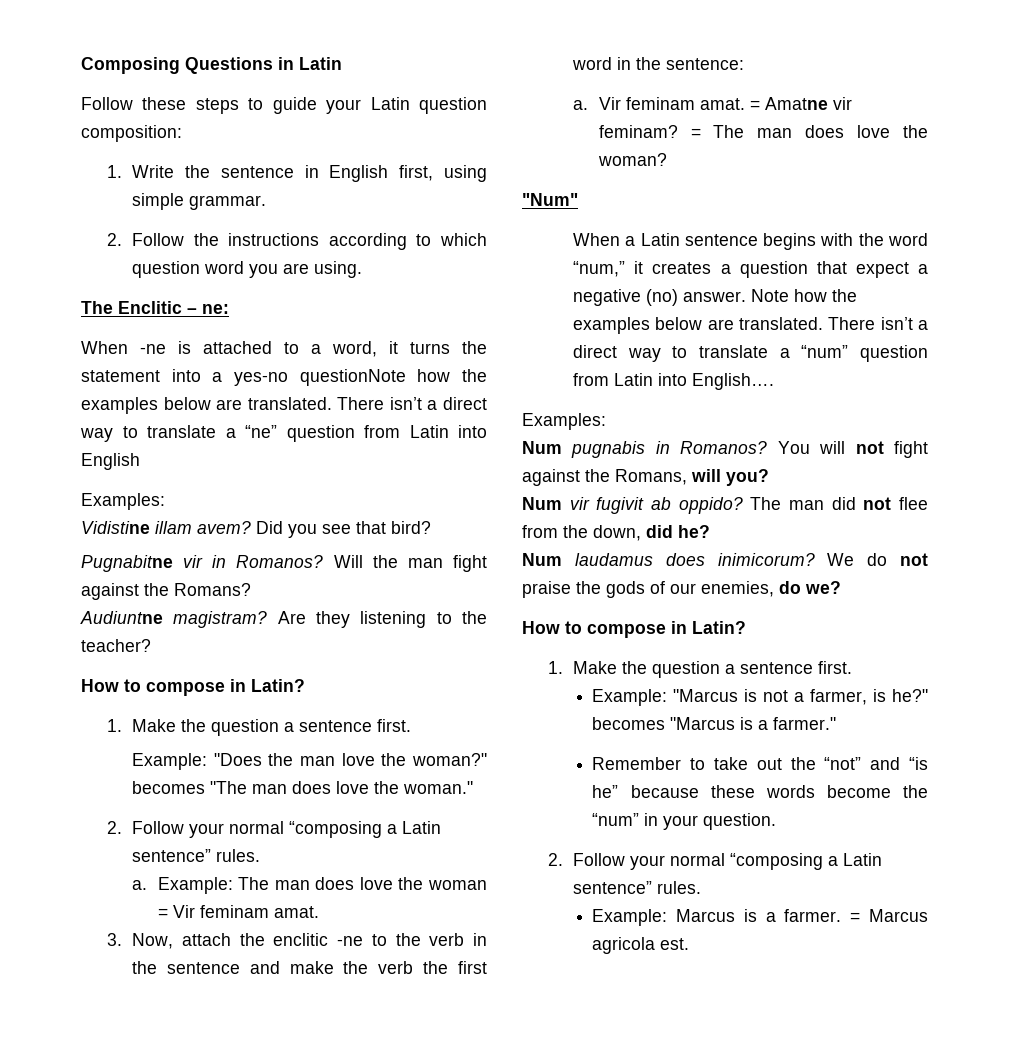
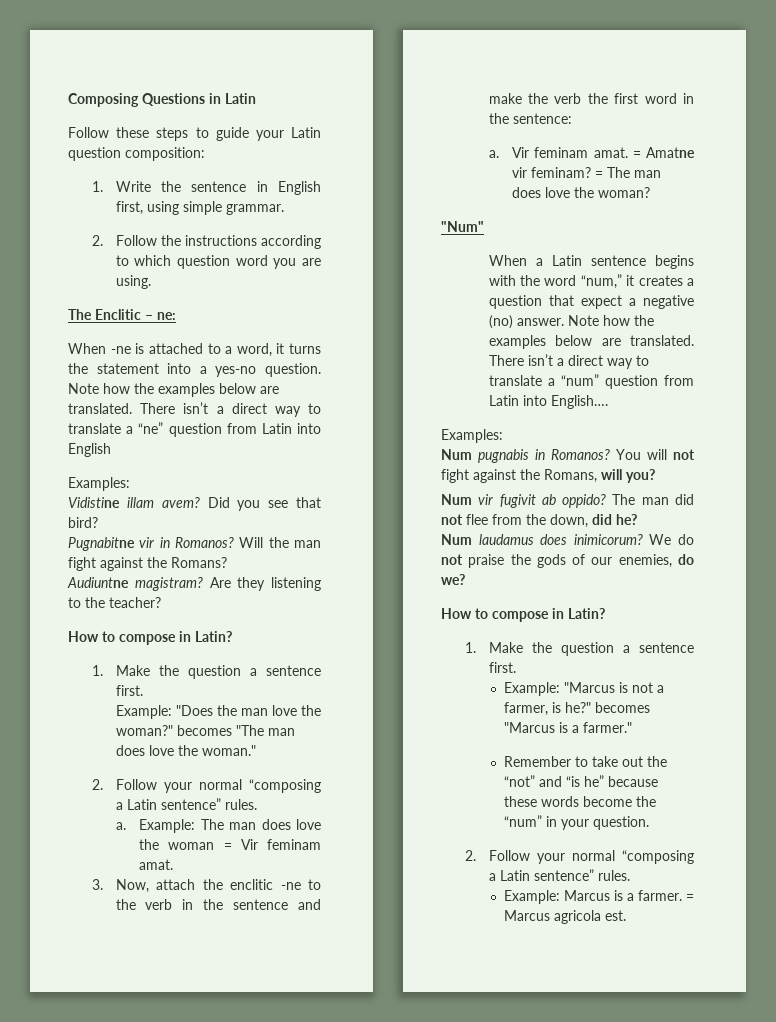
- When -ne is attached to a word, it turns the statement into a yes-no questionNote how the examples below are translated.
+ When -ne is attached to a word, it turns the statement into a yes-no question. Note how the examples below are translated.

